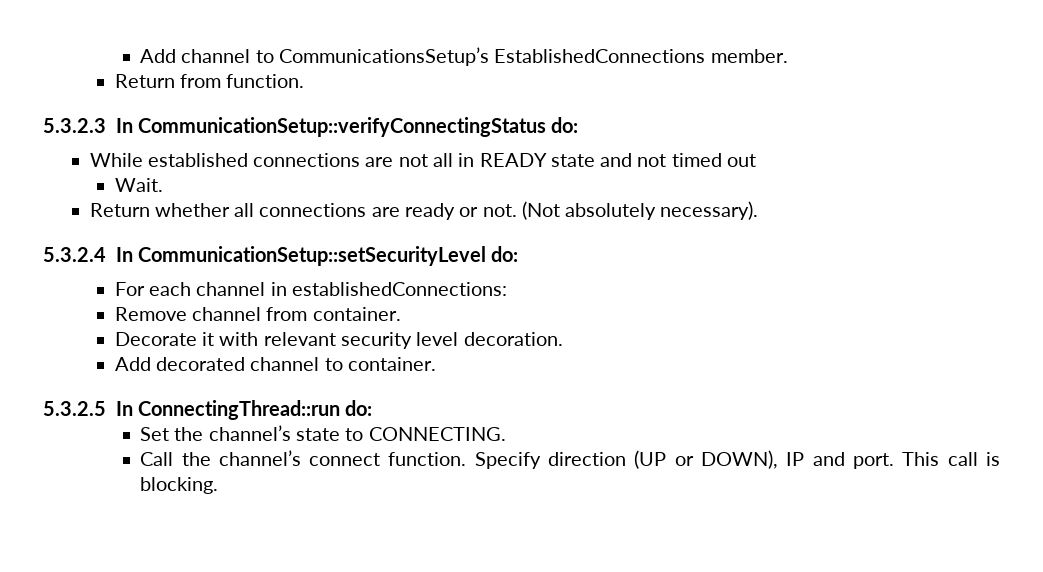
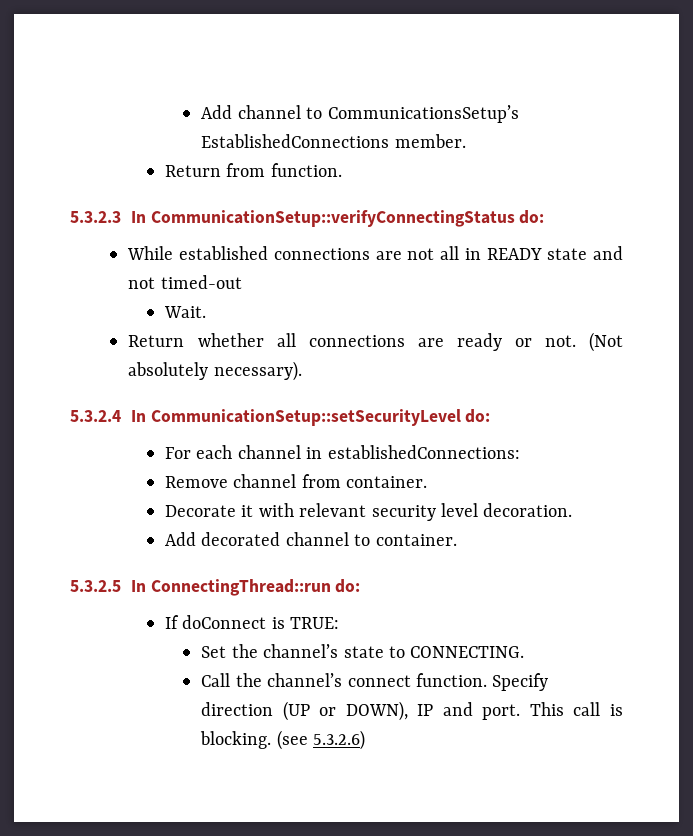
- While established connections are not all in READY state and not timed out
+ While established connections are not all in READY state and not timed-out
+ If doConnect is TRUE:
+ (see 5.3.2.6)

